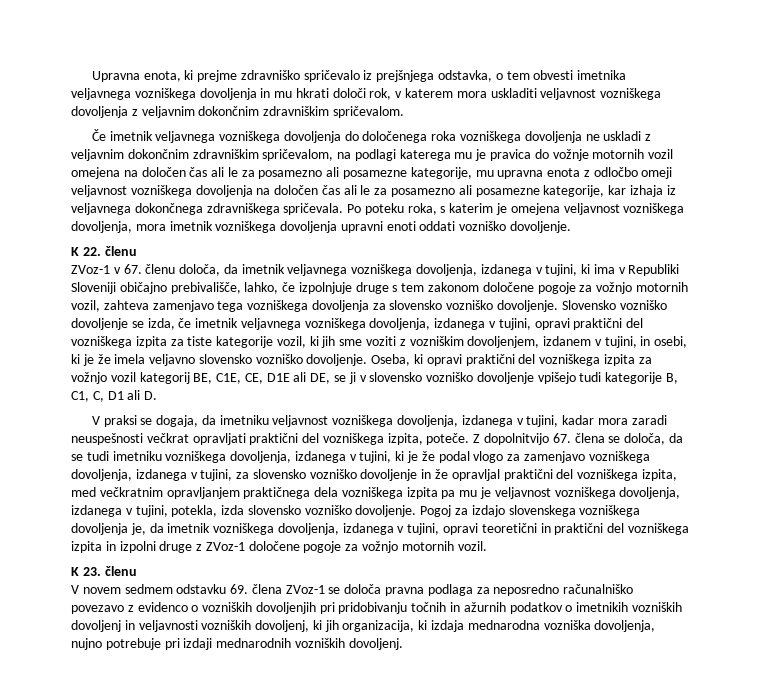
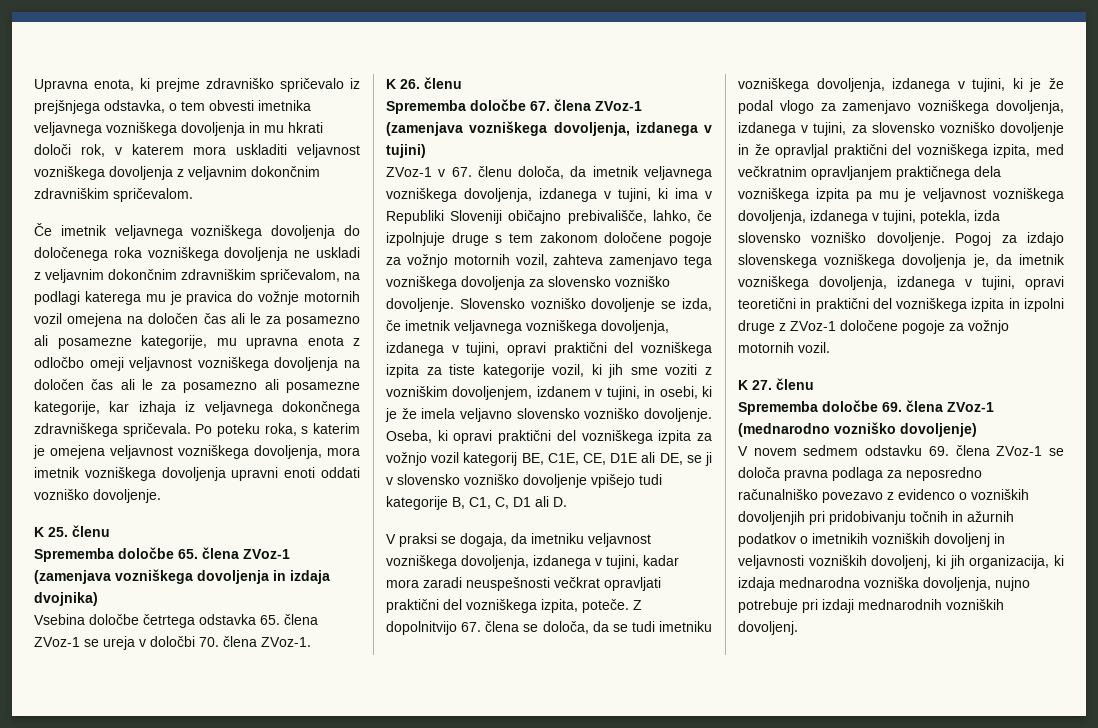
- K 22. členu
+ K 25. členu
+ Sprememba določbe 65. člena ZVoz-1 (zamenjava vozniškega dovoljenja in izdaja dvojnika)
+ Vsebina določbe četrtega odstavka 65. člena ZVoz-1 se ureja v določbi 70. člena ZVoz-1.
+ K 26. členu
+ Sprememba določbe 67. člena ZVoz-1 (zamenjava vozniškega dovoljenja, izdanega v tujini)
- K 23. členu
+ K 27. členu
+ Sprememba določbe 69. člena ZVoz-1 (mednarodno vozniško dovoljenje)

